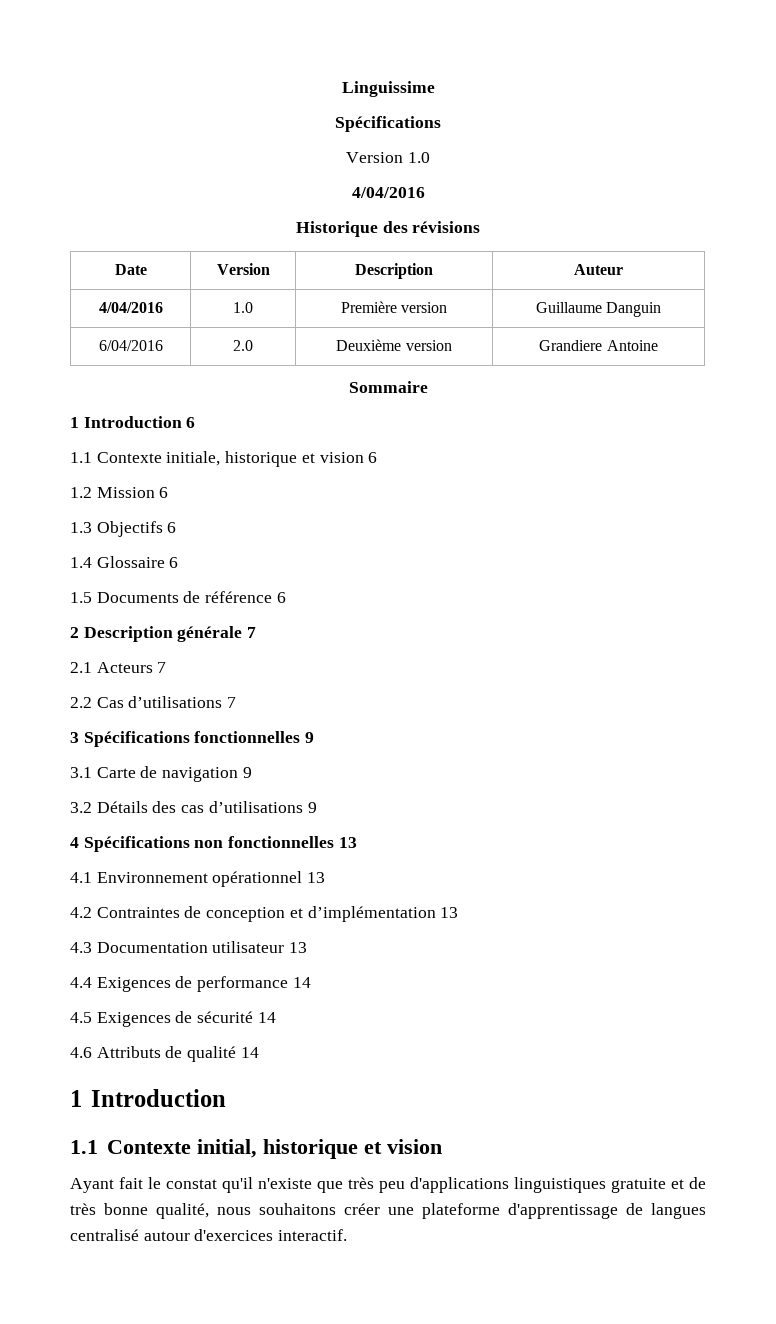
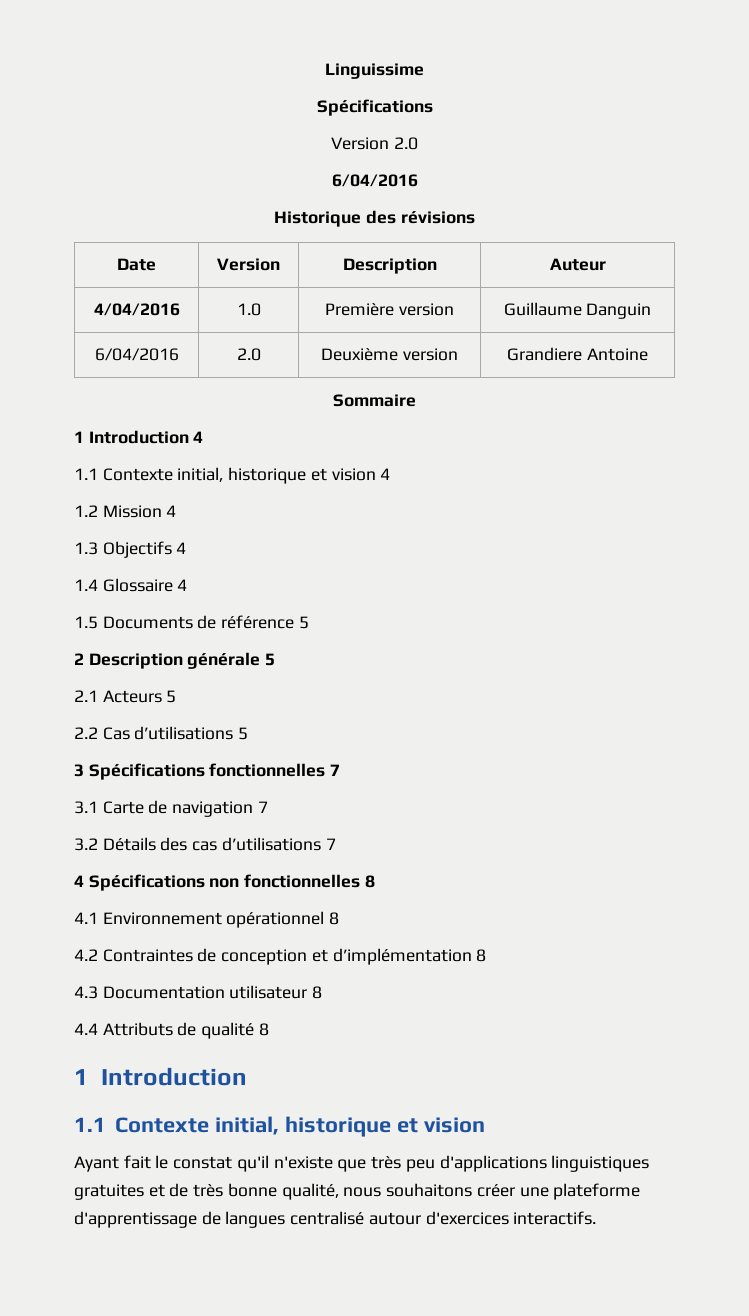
- Version 1.0
- 4/04/2016
+ Version 2.0
+ 6/04/2016
- 1 Introduction 6
- 1.1 Contexte initiale, historique et vision 6
+ 1 Introduction 4
+ 1.1 Contexte initial, historique et vision 4
- 1.2 Mission 6
+ 1.2 Mission 4
- 1.3 Objectifs 6
+ 1.3 Objectifs 4
- 1.4 Glossaire 6
+ 1.4 Glossaire 4
- 1.5 Documents de référence 6
+ 1.5 Documents de référence 5
- 2 Description générale 7
+ 2 Description générale 5
- 2.1 Acteurs 7
+ 2.1 Acteurs 5
- 2.2 Cas d’utilisations 7
+ 2.2 Cas d’utilisations 5
- 3 Spécifications fonctionnelles 9
+ 3 Spécifications fonctionnelles 7
- 3.1 Carte de navigation 9
+ 3.1 Carte de navigation 7
- 3.2 Détails des cas d’utilisations 9
+ 3.2 Détails des cas d’utilisations 7
- 4 Spécifications non fonctionnelles 13
+ 4 Spécifications non fonctionnelles 8
- 4.1 Environnement opérationnel 13
+ 4.1 Environnement opérationnel 8
- 4.2 Contraintes de conception et d’implémentation 13
+ 4.2 Contraintes de conception et d’implémentation 8
- 4.3 Documentation utilisateur 13
+ 4.3 Documentation utilisateur 8
- 4.4 Exigences de performance 14
- 4.5 Exigences de sécurité 14
- 4.6 Attributs de qualité 14
+ 4.4 Attributs de qualité 8
- Ayant fait le constat qu'il n'existe que très peu d'applications linguistiques gratuite et de très bonne qualité, nous souhaitons créer une plateforme d'apprentissage de langues centralisé autour d'exercices interactif.
+ Ayant fait le constat qu'il n'existe que très peu d'applications linguistiques gratuites et de très bonne qualité, nous souhaitons créer une plateforme d'apprentissage de langues centralisé autour d'exercices interactifs.

